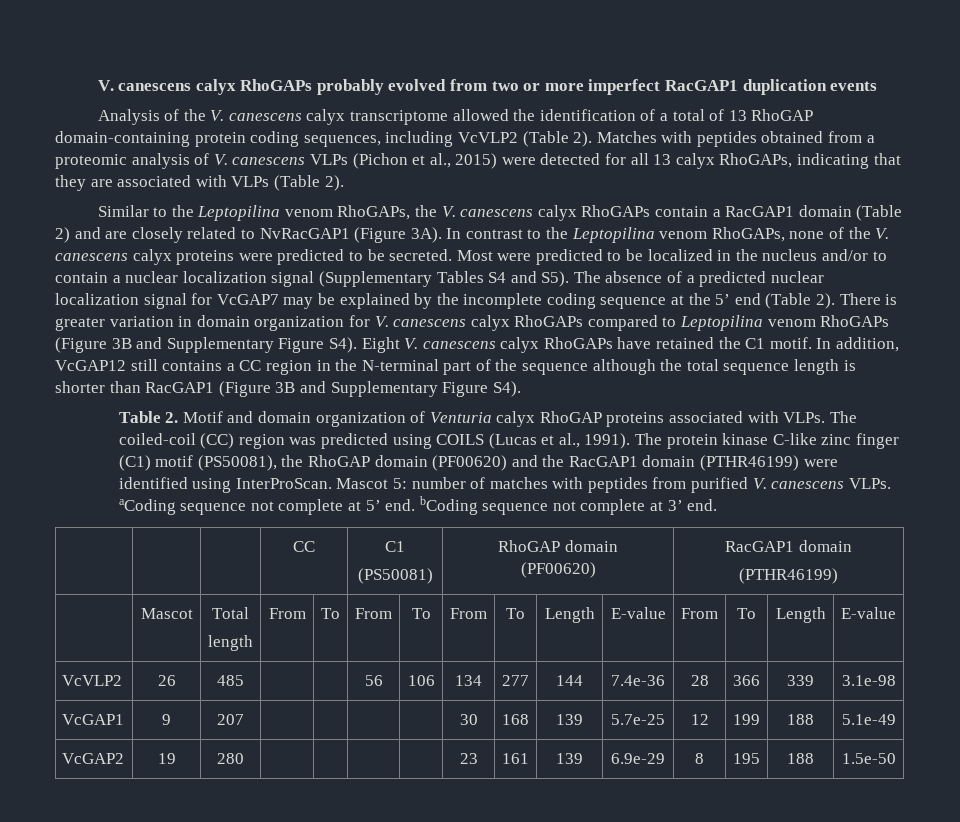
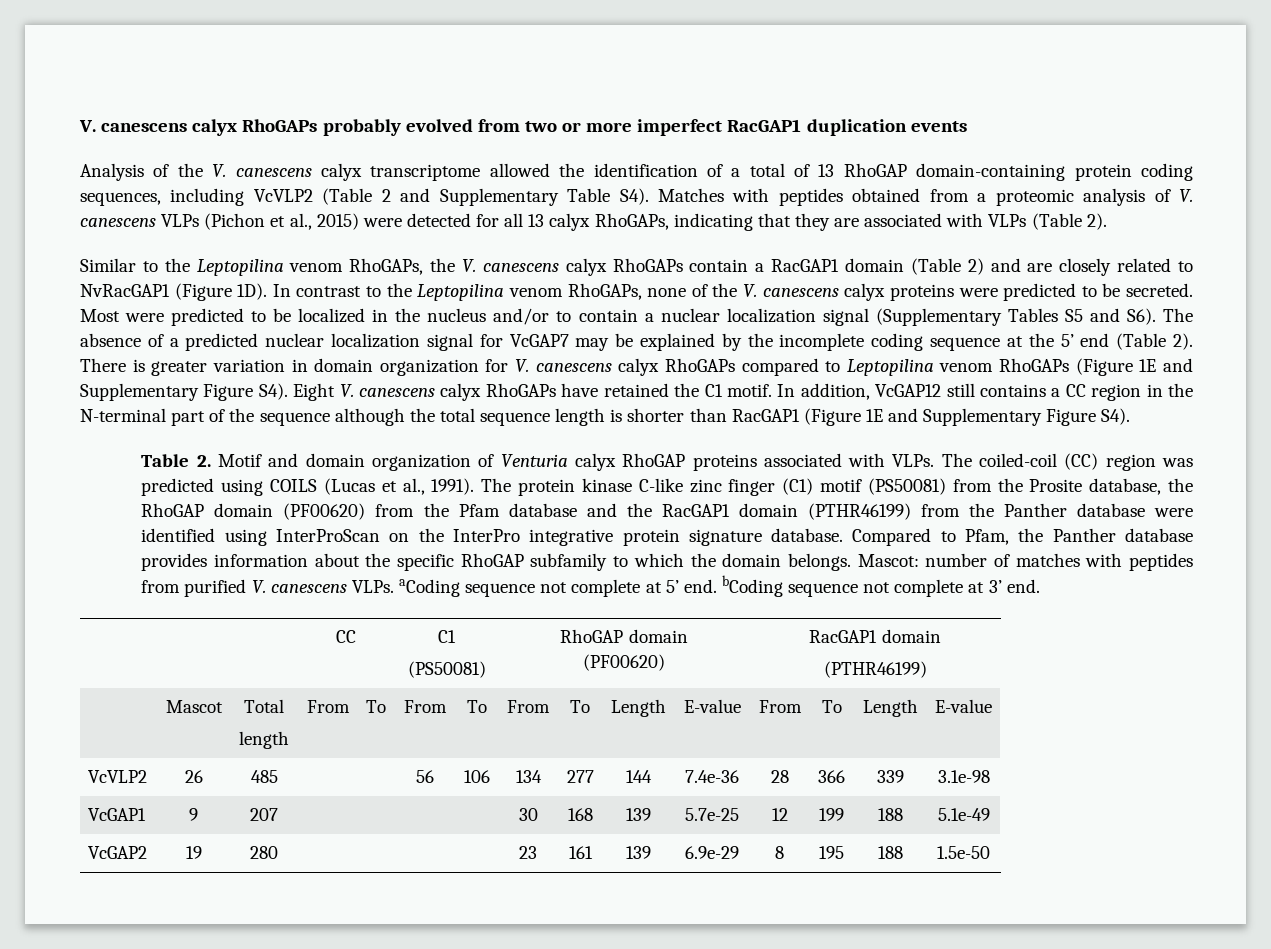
- Analysis of the V. canescens calyx transcriptome allowed the identification of a total of 13 RhoGAP domain-containing protein coding sequences, including VcVLP2 (Table 2). Matches with peptides obtained from a proteomic analysis of V. canescens VLPs (Pichon et al., 2015) were detected for all 13 calyx RhoGAPs, indicating that they are associated with VLPs (Table 2).
+ Analysis of the V. canescens calyx transcriptome allowed the identification of a total of 13 RhoGAP domain-containing protein coding sequences, including VcVLP2 (Table 2 and Supplementary Table S4). Matches with peptides obtained from a proteomic analysis of V. canescens VLPs (Pichon et al., 2015) were detected for all 13 calyx RhoGAPs, indicating that they are associated with VLPs (Table 2).
- Similar to the Leptopilina venom RhoGAPs, the V. canescens calyx RhoGAPs contain a RacGAP1 domain (Table 2) and are closely related to NvRacGAP1 (Figure 3A).
+ Similar to the Leptopilina venom RhoGAPs, the V. canescens calyx RhoGAPs contain a RacGAP1 domain (Table 2) and are closely related to NvRacGAP1 (Figure 1D).
- Most were predicted to be localized in the nucleus and/or to contain a nuclear localization signal (Supplementary Tables S4 and S5). The absence of a predicted nuclear localization signal for VcGAP7 may be explained by the incomplete coding sequence at the 5’ end (Table 2).
+ Most were predicted to be localized in the nucleus and/or to contain a nuclear localization signal (Supplementary Tables S5 and S6). The absence of a predicted nuclear localization signal for VcGAP7 may be explained by the incomplete coding sequence at the 5’ end (Table 2).
- There is greater variation in domain organization for V. canescens calyx RhoGAPs compared to Leptopilina venom RhoGAPs (Figure 3B and Supplementary Figure S4). Eight V. canescens calyx RhoGAPs have retained the C1 motif.
+ There is greater variation in domain organization for V. canescens calyx RhoGAPs compared to Leptopilina venom RhoGAPs (Figure 1E and Supplementary Figure S4). Eight V. canescens calyx RhoGAPs have retained the C1 motif.
- In addition, VcGAP12 still contains a CC region in the N-terminal part of the sequence although the total sequence length is shorter than RacGAP1 (Figure 3B and Supplementary Figure S4).
+ In addition, VcGAP12 still contains a CC region in the N-terminal part of the sequence although the total sequence length is shorter than RacGAP1 (Figure 1E and Supplementary Figure S4).
- The protein kinase C-like zinc finger (C1) motif (PS50081), the RhoGAP domain (PF00620) and the RacGAP1 domain (PTHR46199) were identified using InterProScan. Mascot 5: number of matches with peptides from purified V. canescens VLPs. aCoding sequence not complete at 5’ end. bCoding sequence not complete at 3’ end.
+ The protein kinase C-like zinc finger (C1) motif (PS50081) from the Prosite database, the RhoGAP domain (PF00620) from the Pfam database and the RacGAP1 domain (PTHR46199) from the Panther database were identified using InterProScan on the InterPro integrative protein signature database. Compared to Pfam, the Panther database provides information about the specific RhoGAP subfamily to which the domain belongs. Mascot: number of matches with peptides from purified V. canescens VLPs. aCoding sequence not complete at 5’ end. bCoding sequence not complete at 3’ end.

